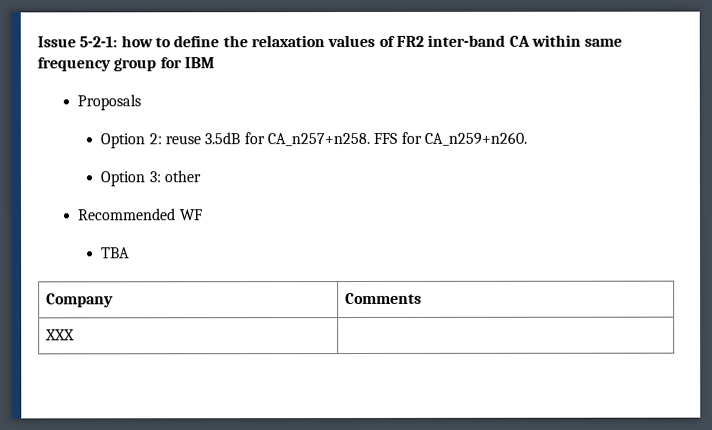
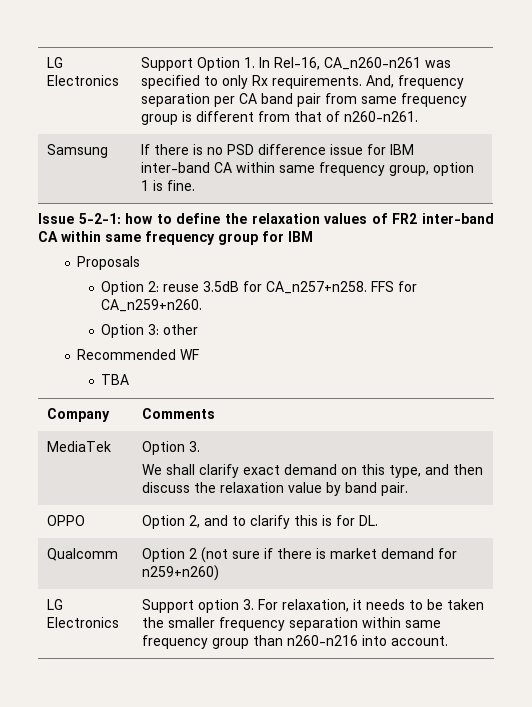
+ LG Electronics | Support Option 1. In Rel-16, CA_n260-n261 was specified to only Rx requirements. And, frequency separation per CA band pair from same frequency group is different from that of n260-n261.
+ Samsung | If there is no PSD difference issue for IBM inter-band CA within same frequency group, option 1 is fine.
- XXX |
+ MediaTek | Option 3.
+ We shall clarify exact demand on this type, and then discuss the relaxation value by band pair.
+ OPPO | Option 2, and to clarify this is for DL.
+ Qualcomm | Option 2 (not sure if there is market demand for n259+n260)
+ LG Electronics | Support option 3. For relaxation, it needs to be taken the smaller frequency separation within same frequency group than n260-n216 into account.

